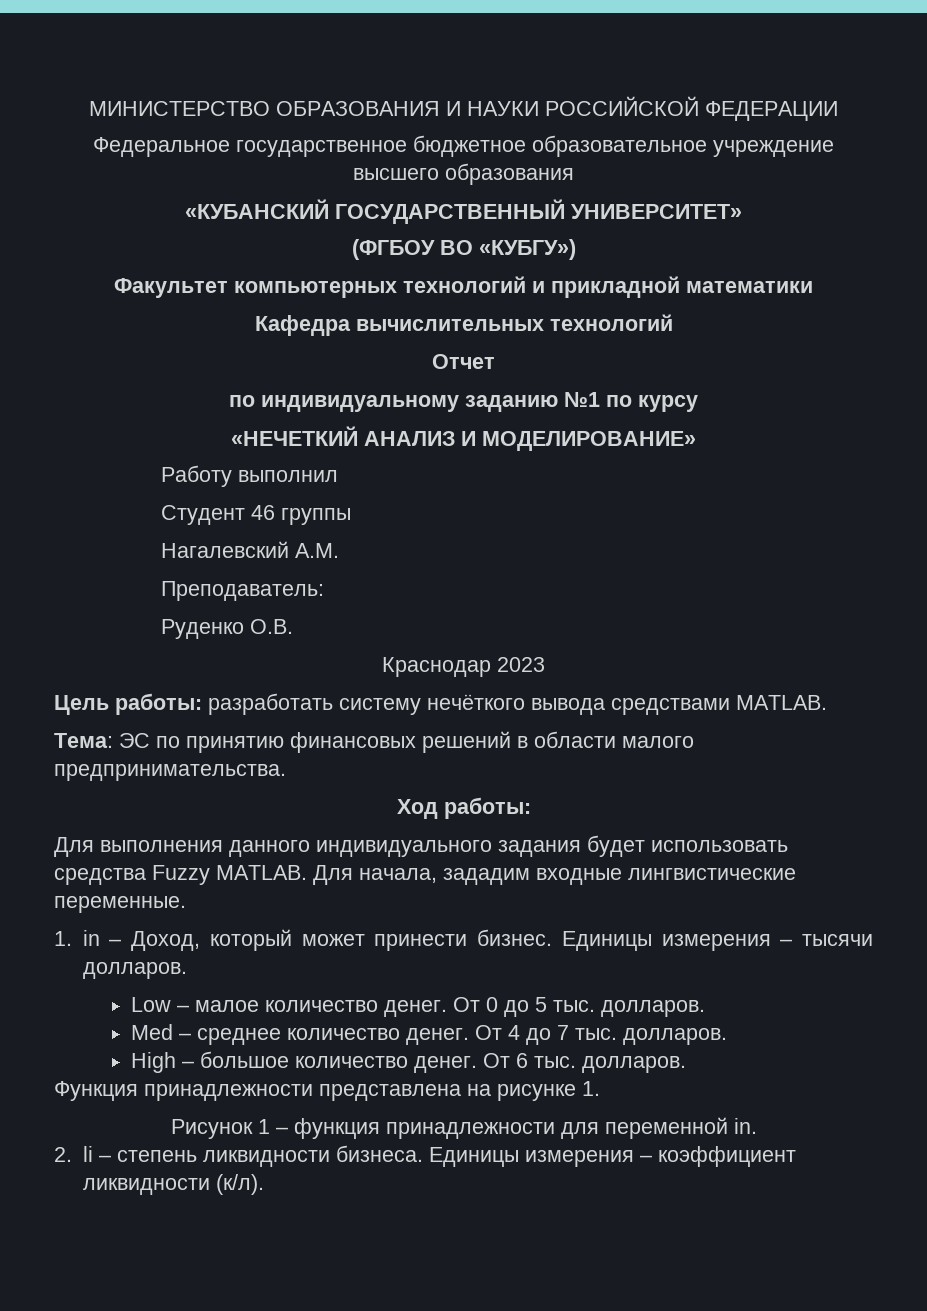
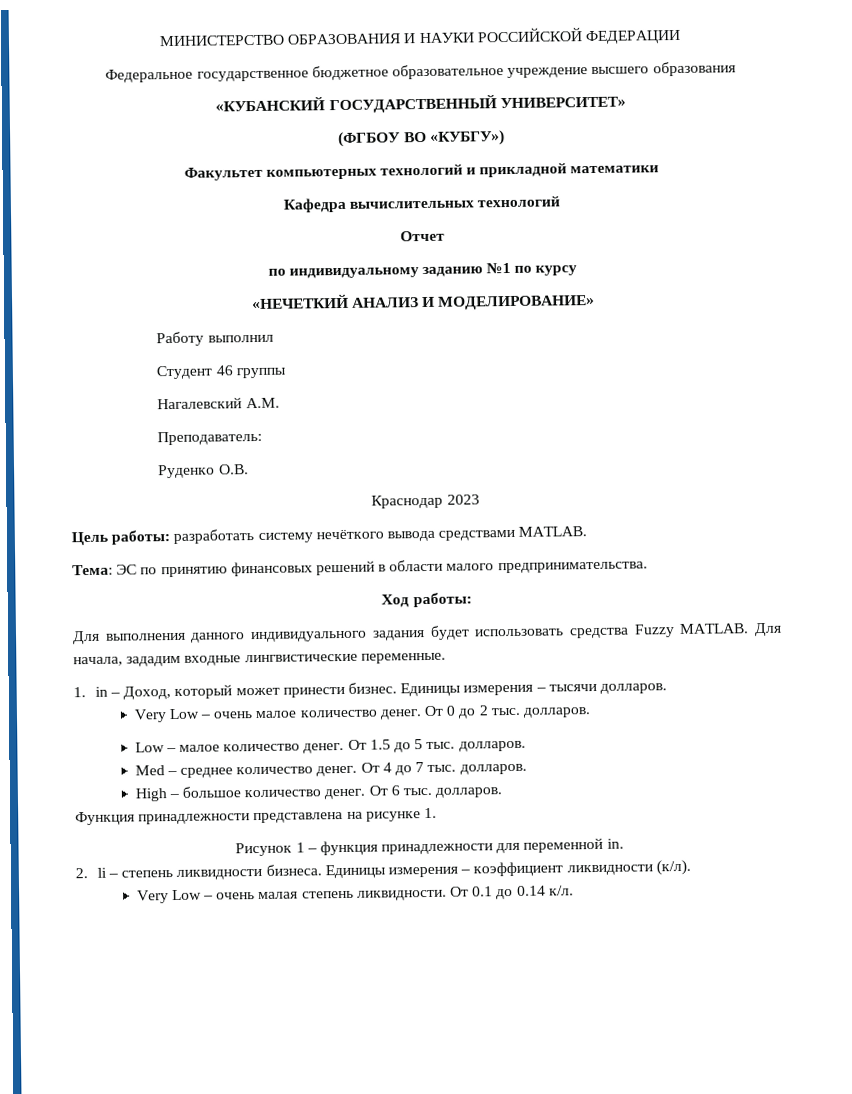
+ Very Low – очень малое количество денег. От 0 до 2 тыс. долларов.
- От 0 до 5 тыс. долларов.
+ От 1.5 до 5 тыс. долларов.
+ Very Low – очень малая степень ликвидности. От 0.1 до 0.14 к/л.

